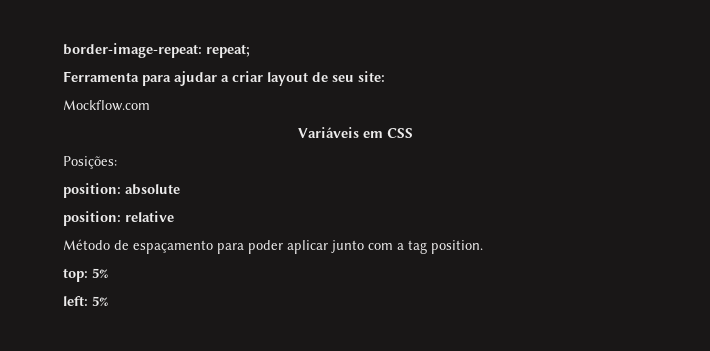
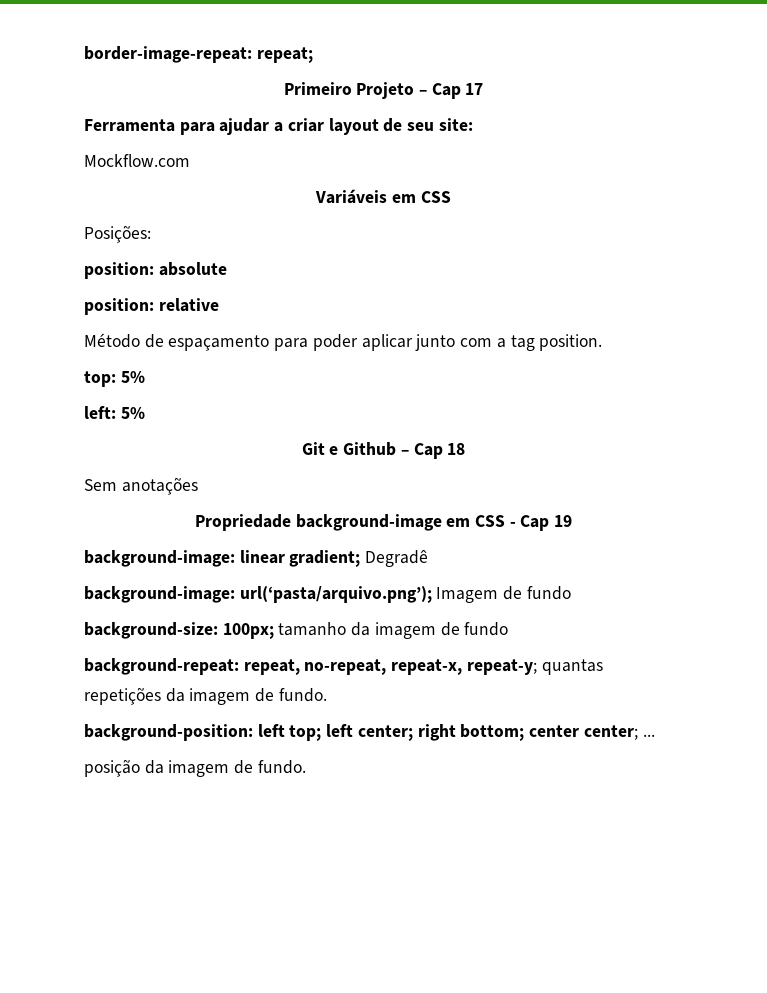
+ Primeiro Projeto – Cap 17
+ Git e Github – Cap 18
+ Sem anotações
+ Propriedade background-image em CSS - Cap 19
+ background-image: linear gradient; Degradê
+ background-image: url(‘pasta/arquivo.png’); Imagem de fundo
+ background-size: 100px; tamanho da imagem de fundo
+ background-repeat: repeat, no-repeat, repeat-x, repeat-y; quantas repetições da imagem de fundo.
+ background-position: left top; left center; right bottom; center center; ...
+ posição da imagem de fundo.

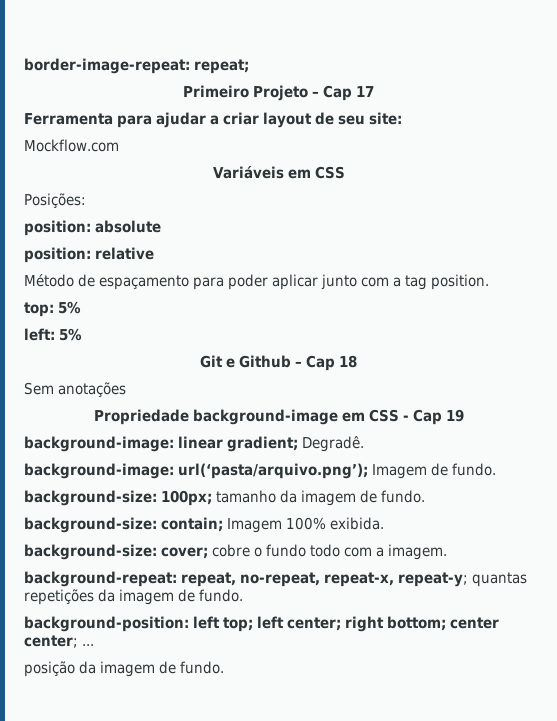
- background-image: linear gradient; Degradê
+ background-image: linear gradient; Degradê.
- background-image: url(‘pasta/arquivo.png’); Imagem de fundo
+ background-image: url(‘pasta/arquivo.png’); Imagem de fundo.
- background-size: 100px; tamanho da imagem de fundo
+ background-size: 100px; tamanho da imagem de fundo.
+ background-size: contain; Imagem 100% exibida.
+ background-size: cover; cobre o fundo todo com a imagem.

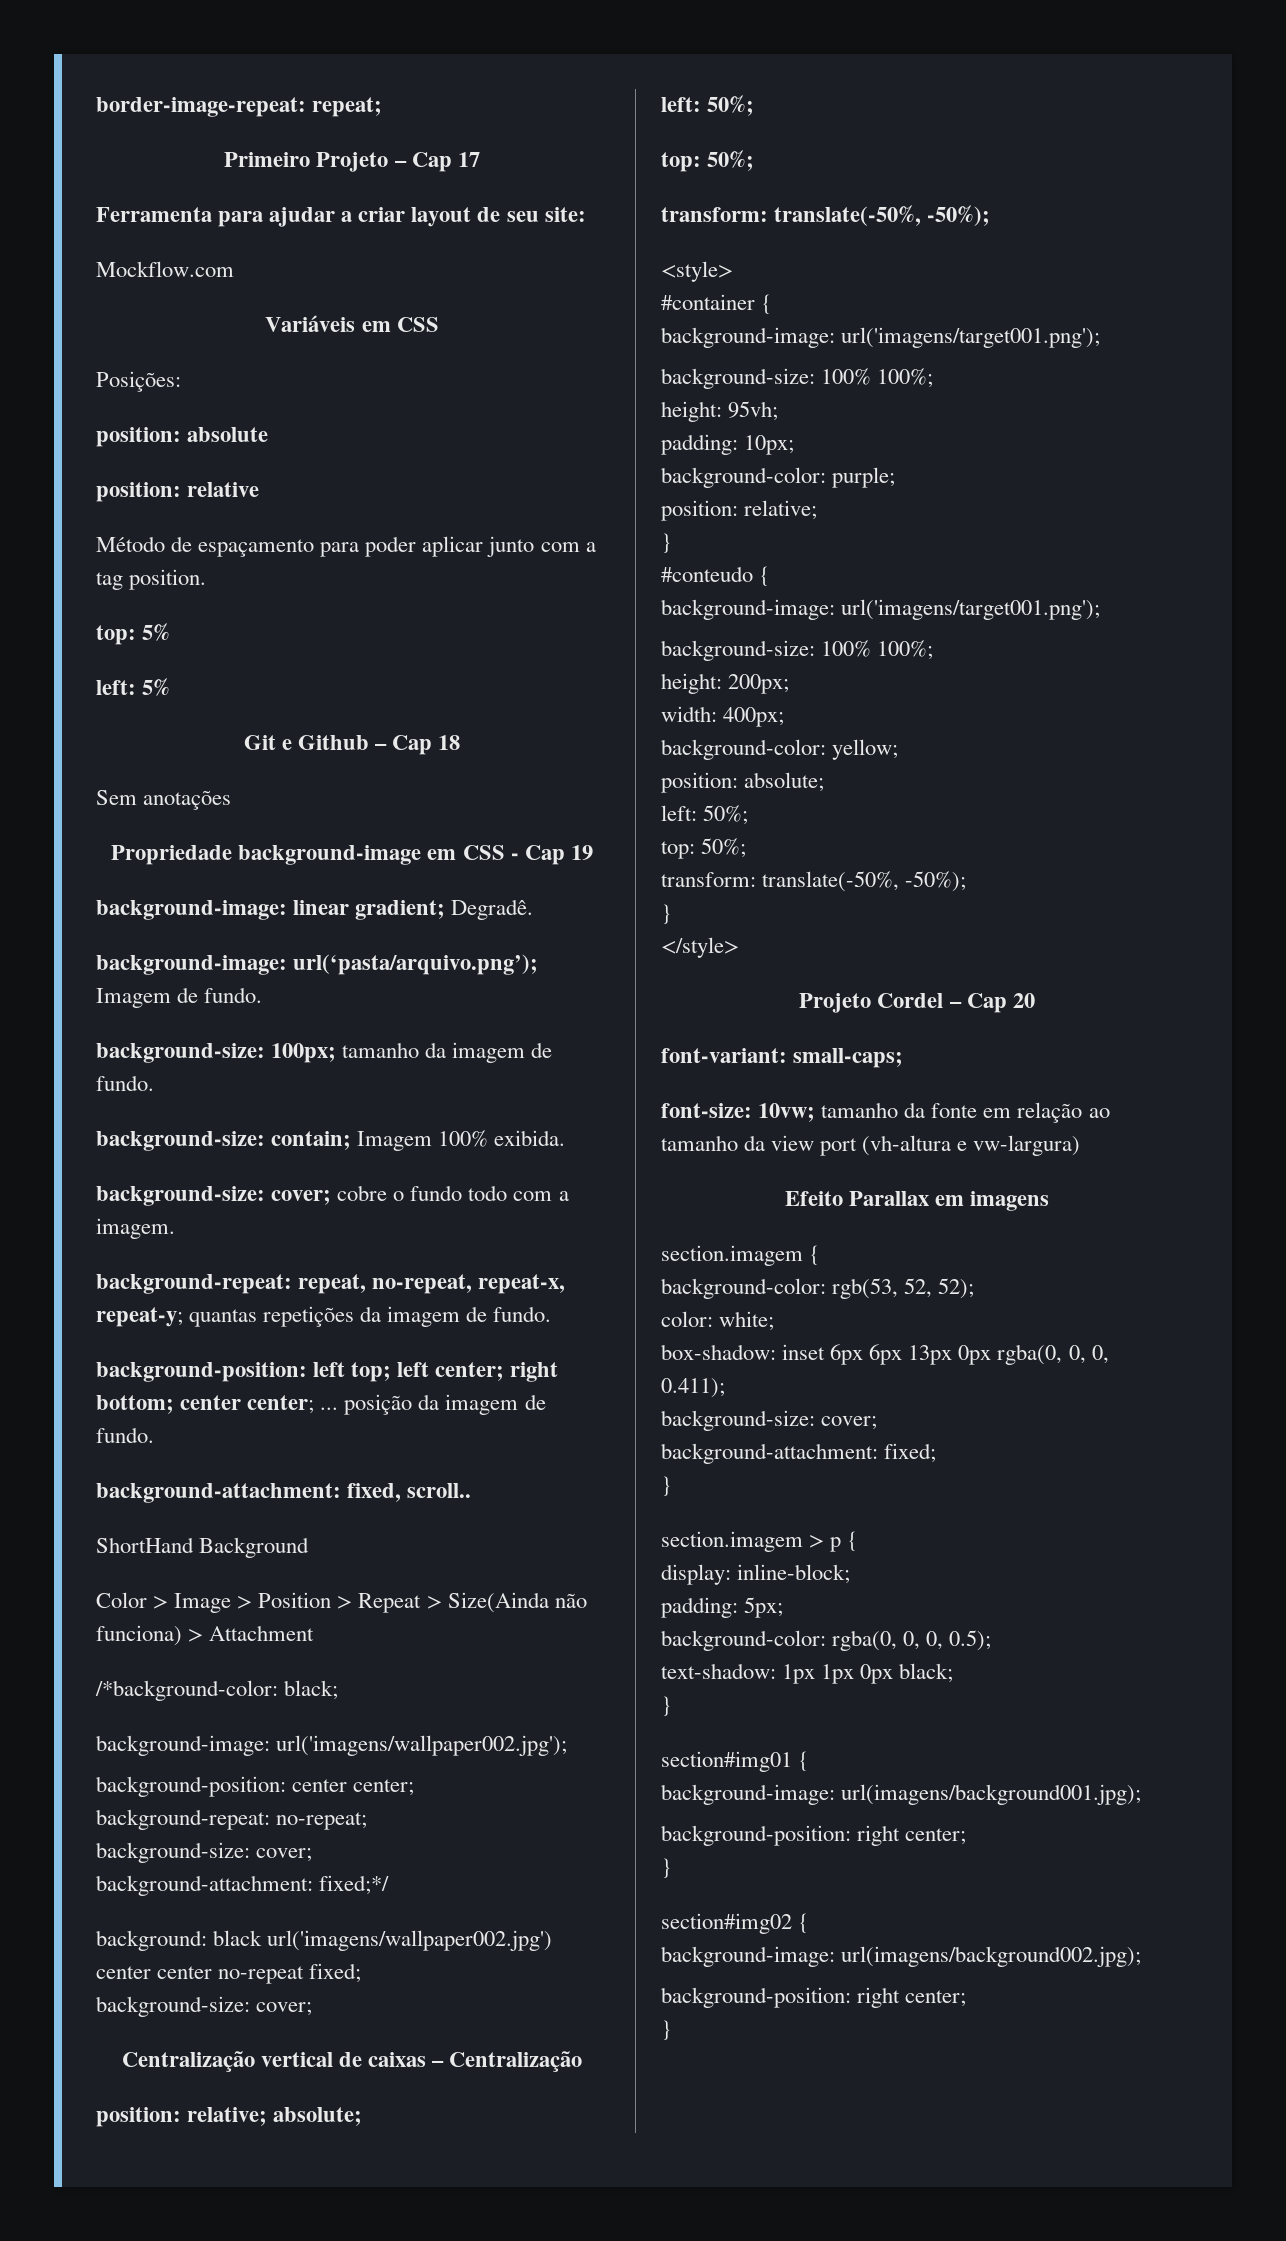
- background-position: left top; left center; right bottom; center center; ...
- posição da imagem de fundo.
+ background-position: left top; left center; right bottom; center center; ... posição da imagem de fundo.
+ background-attachment: fixed, scroll..
+ ShortHand Background
+ Color > Image > Position > Repeat > Size(Ainda não funciona) > Attachment
+ /*background-color: black;
+ background-image: url('imagens/wallpaper002.jpg');
+ background-position: center center;
+ background-repeat: no-repeat;
+ background-size: cover;
+ background-attachment: fixed;*/
+ background: black url('imagens/wallpaper002.jpg') center center no-repeat fixed;
+ background-size: cover;
+ Centralização vertical de caixas – Centralização
+ position: relative; absolute;
+ left: 50%;
+ top: 50%;
+ transform: translate(-50%, -50%);
+ <style>
+ #container {
+ background-image: url('imagens/target001.png');
+ background-size: 100% 100%;
+ height: 95vh;
+ padding: 10px;
+ background-color: purple;
+ position: relative;
+ }
+ #conteudo {
+ background-image: url('imagens/target001.png');
+ background-size: 100% 100%;
+ height: 200px;
+ width: 400px;
+ background-color: yellow;
+ position: absolute;
+ left: 50%;
+ top: 50%;
+ transform: translate(-50%, -50%);
+ }
+ </style>
+ Projeto Cordel – Cap 20
+ font-variant: small-caps;
+ font-size: 10vw; tamanho da fonte em relação ao tamanho da view port (vh-altura e vw-largura)
+ Efeito Parallax em imagens
+ section.imagem {
+ background-color: rgb(53, 52, 52);
+ color: white;
+ box-shadow: inset 6px 6px 13px 0px rgba(0, 0, 0, 0.411);
+ background-size: cover;
+ background-attachment: fixed;
+ }
+ section.imagem > p {
+ display: inline-block;
+ padding: 5px;
+ background-color: rgba(0, 0, 0, 0.5);
+ text-shadow: 1px 1px 0px black;
+ }
+ section#img01 {
+ background-image: url(imagens/background001.jpg);
+ background-position: right center;
+ }
+ section#img02 {
+ background-image: url(imagens/background002.jpg);
+ background-position: right center;
+ }

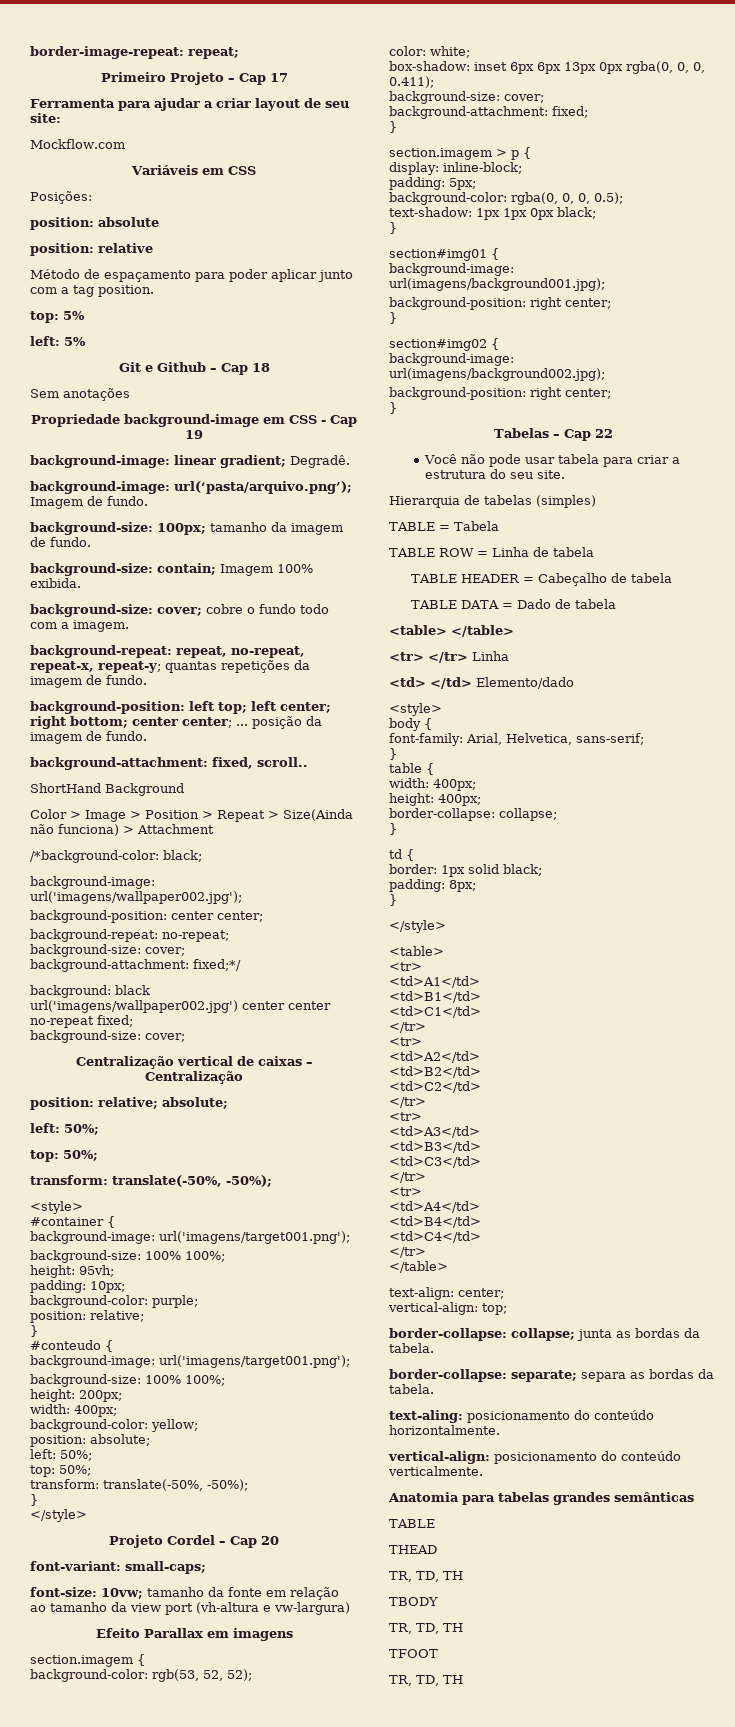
+ Tabelas – Cap 22
+ Você não pode usar tabela para criar a estrutura do seu site.
+ Hierarquia de tabelas (simples)
+ TABLE = Tabela
+ TABLE ROW = Linha de tabela
+ TABLE HEADER = Cabeçalho de tabela
+ TABLE DATA = Dado de tabela
+ <table> </table>
+ <tr> </tr> Linha
+ <td> </td> Elemento/dado
+ <style>
+ body {
+ font-family: Arial, Helvetica, sans-serif;
+ }
+ table {
+ width: 400px;
+ height: 400px;
+ border-collapse: collapse;
+ }
+ td {
+ border: 1px solid black;
+ padding: 8px;
+ }
+ </style>
+ <table>
+ <tr>
+ <td>A1</td>
+ <td>B1</td>
+ <td>C1</td>
+ </tr>
+ <tr>
+ <td>A2</td>
+ <td>B2</td>
+ <td>C2</td>
+ </tr>
+ <tr>
+ <td>A3</td>
+ <td>B3</td>
+ <td>C3</td>
+ </tr>
+ <tr>
+ <td>A4</td>
+ <td>B4</td>
+ <td>C4</td>
+ </tr>
+ </table>
+ text-align: center;
+ vertical-align: top;
+ border-collapse: collapse; junta as bordas da tabela.
+ border-collapse: separate; separa as bordas da tabela.
+ text-aling: posicionamento do conteúdo horizontalmente.
+ vertical-align: posicionamento do conteúdo verticalmente.
+ Anatomia para tabelas grandes semânticas
+ TABLE
+ THEAD
+ TR, TD, TH
+ TBODY
+ TR, TD, TH
+ TFOOT
+ TR, TD, TH

